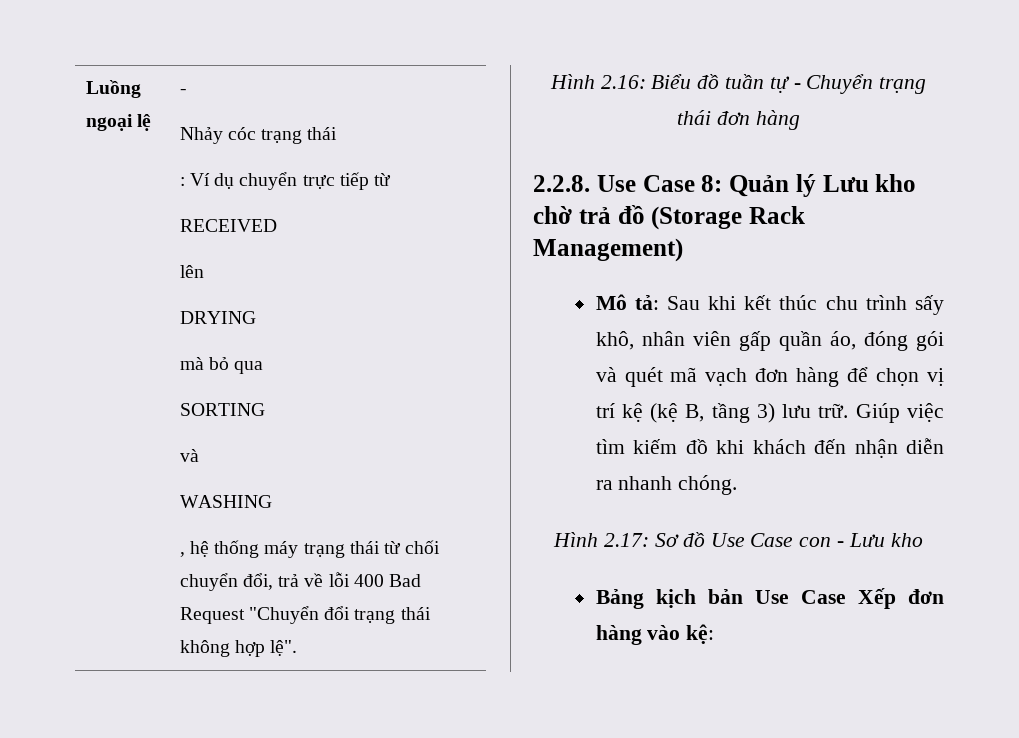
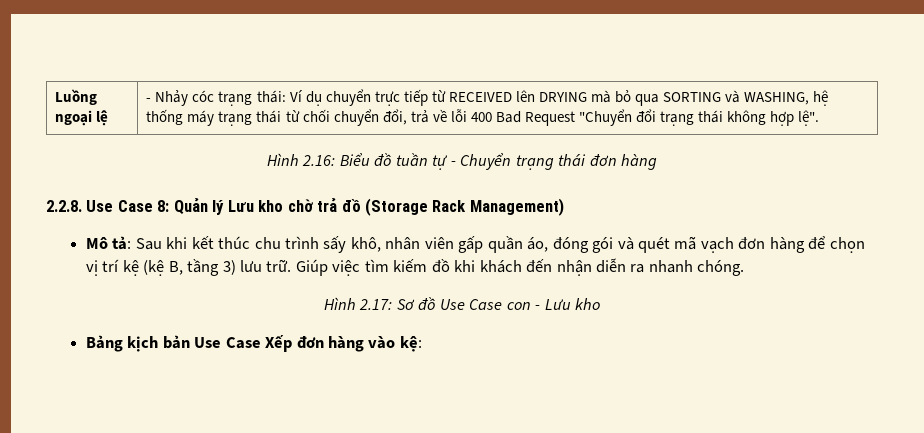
- Luồng ngoại lệ | -
- Nhảy cóc trạng thái
- : Ví dụ chuyển trực tiếp từ
- RECEIVED
- lên
- DRYING
- mà bỏ qua
- SORTING
- và
- WASHING
- , hệ thống máy trạng thái từ chối chuyển đổi, trả về lỗi 400 Bad Request "Chuyển đổi trạng thái không hợp lệ".
+ Luồng ngoại lệ | - Nhảy cóc trạng thái: Ví dụ chuyển trực tiếp từ RECEIVED lên DRYING mà bỏ qua SORTING và WASHING, hệ thống máy trạng thái từ chối chuyển đổi, trả về lỗi 400 Bad Request "Chuyển đổi trạng thái không hợp lệ".

